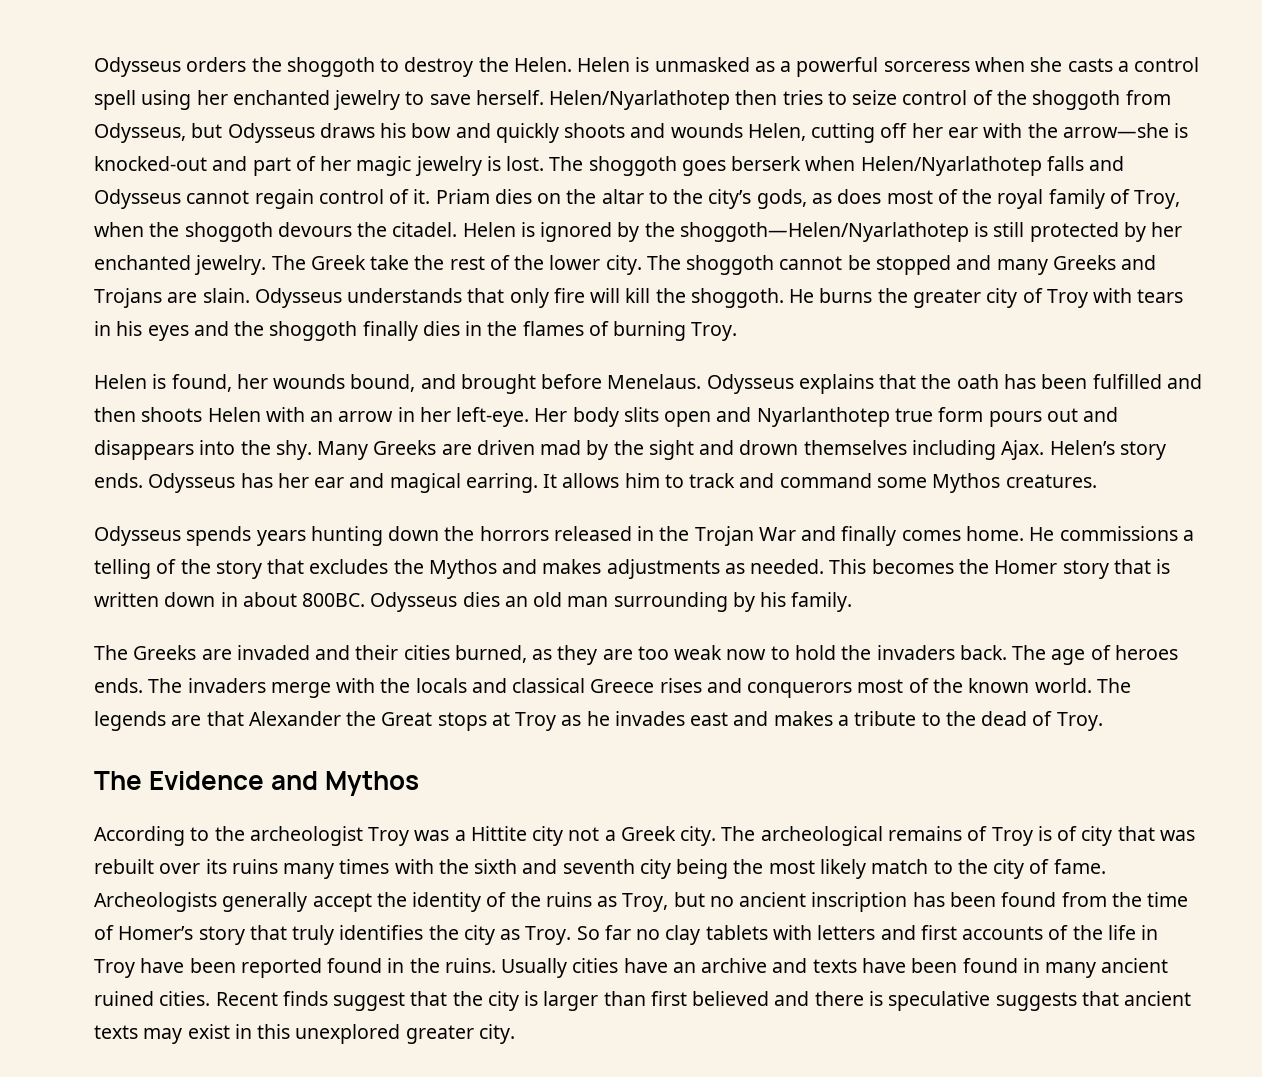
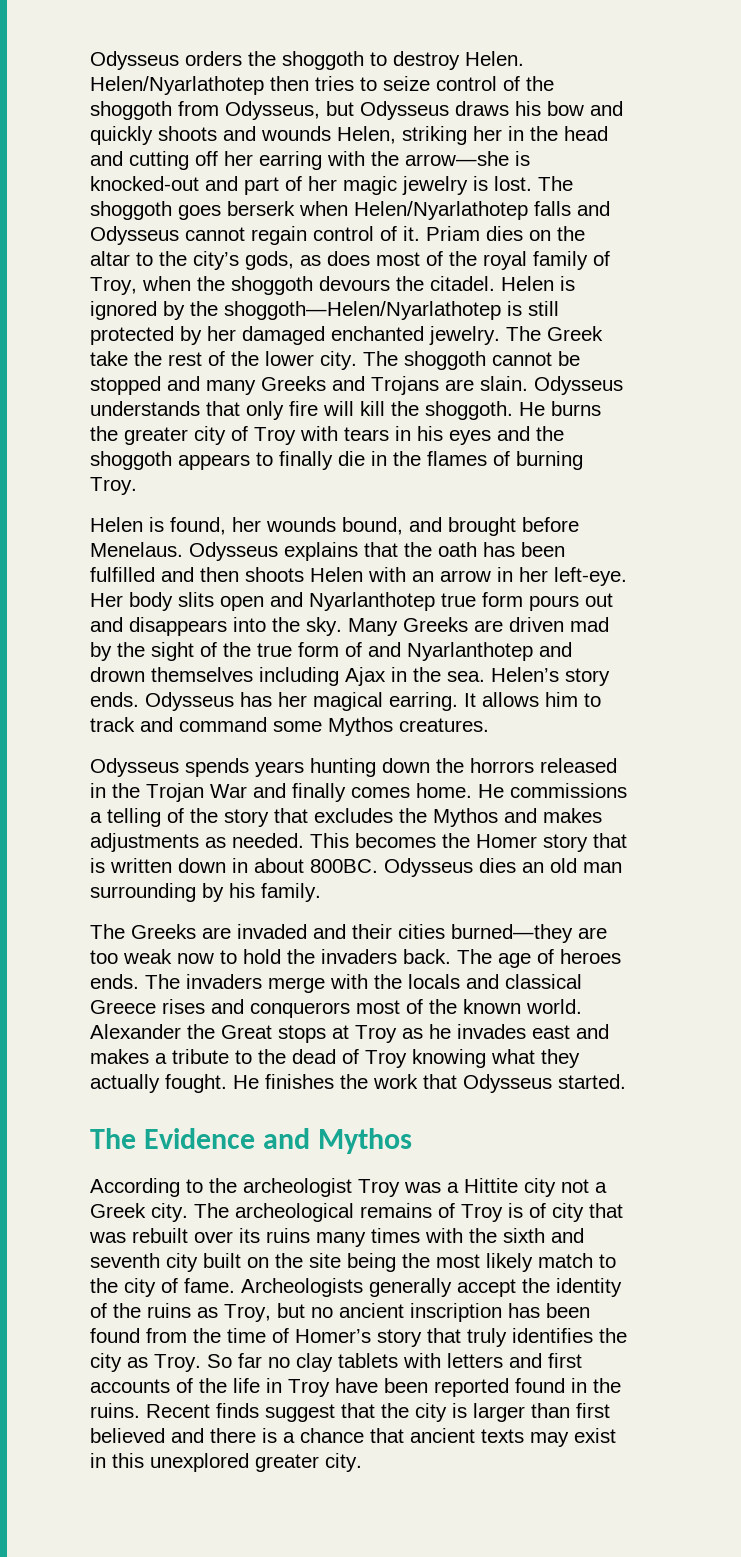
- Odysseus orders the shoggoth to destroy the Helen. Helen is unmasked as a powerful sorceress when she casts a control spell using her enchanted jewelry to save herself.
+ Odysseus orders the shoggoth to destroy Helen.
- Helen/Nyarlathotep then tries to seize control of the shoggoth from Odysseus, but Odysseus draws his bow and quickly shoots and wounds Helen, cutting off her ear with the arrow—she is knocked-out and part of her magic jewelry is lost.
+ Helen/Nyarlathotep then tries to seize control of the shoggoth from Odysseus, but Odysseus draws his bow and quickly shoots and wounds Helen, striking her in the head and cutting off her earring with the arrow—she is knocked-out and part of her magic jewelry is lost.
- Helen is ignored by the shoggoth—Helen/Nyarlathotep is still protected by her enchanted jewelry.
+ Helen is ignored by the shoggoth—Helen/Nyarlathotep is still protected by her damaged enchanted jewelry.
- He burns the greater city of Troy with tears in his eyes and the shoggoth finally dies in the flames of burning Troy.
+ He burns the greater city of Troy with tears in his eyes and the shoggoth appears to finally die in the flames of burning Troy.
- Her body slits open and Nyarlanthotep true form pours out and disappears into the shy.
+ Her body slits open and Nyarlanthotep true form pours out and disappears into the sky.
- Many Greeks are driven mad by the sight and drown themselves including Ajax.
+ Many Greeks are driven mad by the sight of the true form of and Nyarlanthotep and drown themselves including Ajax in the sea.
- Odysseus has her ear and magical earring.
+ Odysseus has her magical earring.
- The Greeks are invaded and their cities burned, as they are too weak now to hold the invaders back.
+ The Greeks are invaded and their cities burned—they are too weak now to hold the invaders back.
- The legends are that Alexander the Great stops at Troy as he invades east and makes a tribute to the dead of Troy.
+ Alexander the Great stops at Troy as he invades east and makes a tribute to the dead of Troy knowing what they actually fought. He finishes the work that Odysseus started.
- The archeological remains of Troy is of city that was rebuilt over its ruins many times with the sixth and seventh city being the most likely match to the city of fame.
+ The archeological remains of Troy is of city that was rebuilt over its ruins many times with the sixth and seventh city built on the site being the most likely match to the city of fame.
- Usually cities have an archive and texts have been found in many ancient ruined cities.
- Recent finds suggest that the city is larger than first believed and there is speculative suggests that ancient texts may exist in this unexplored greater city.
+ Recent finds suggest that the city is larger than first believed and there is a chance that ancient texts may exist in this unexplored greater city.

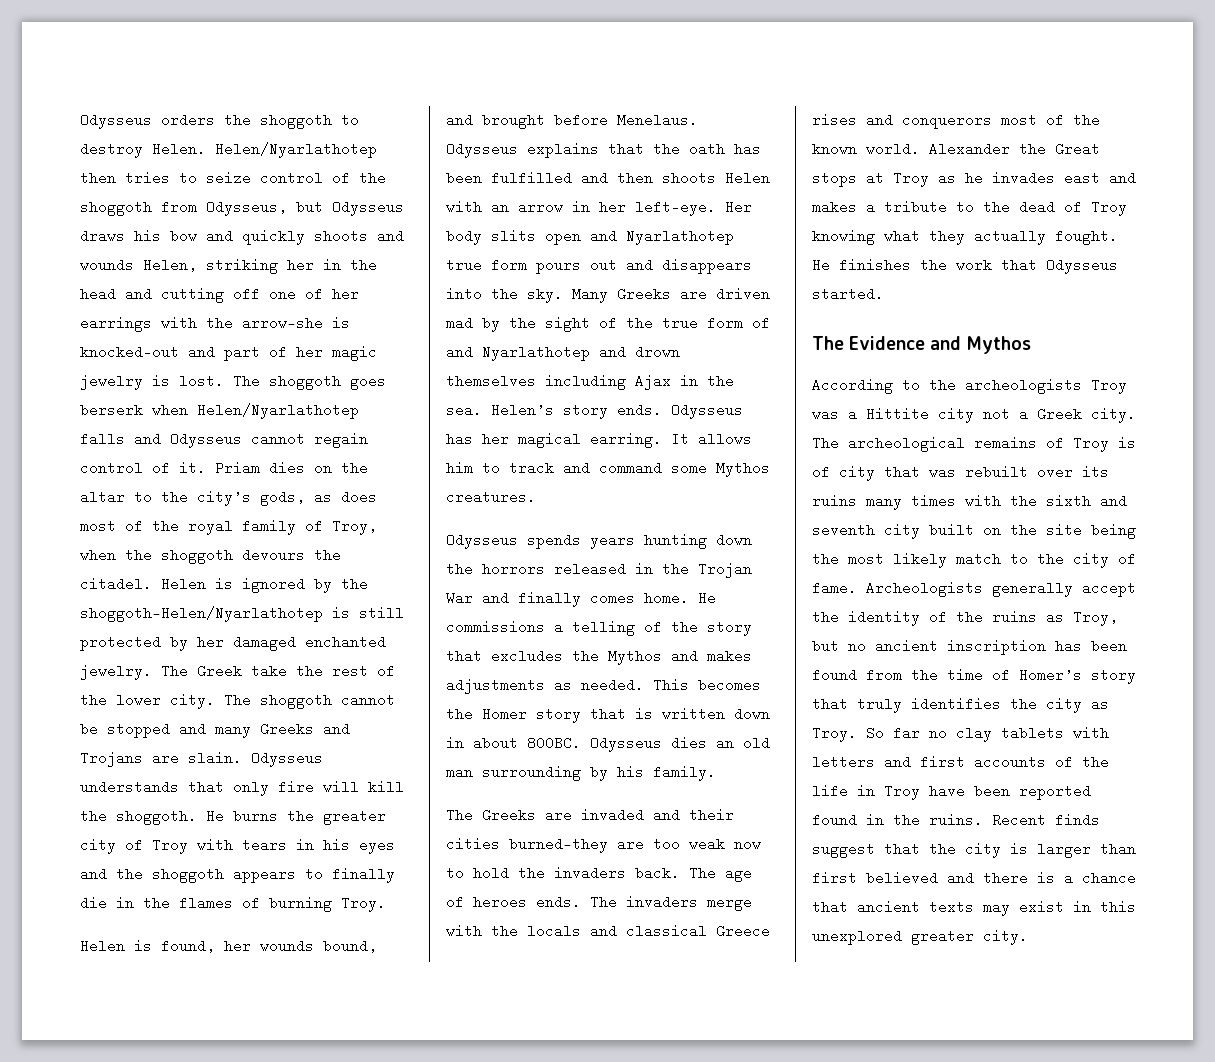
- Helen/Nyarlathotep then tries to seize control of the shoggoth from Odysseus, but Odysseus draws his bow and quickly shoots and wounds Helen, striking her in the head and cutting off her earring with the arrow—she is knocked-out and part of her magic jewelry is lost.
+ Helen/Nyarlathotep then tries to seize control of the shoggoth from Odysseus, but Odysseus draws his bow and quickly shoots and wounds Helen, striking her in the head and cutting off one of her earrings with the arrow—she is knocked-out and part of her magic jewelry is lost.
- Her body slits open and Nyarlanthotep true form pours out and disappears into the sky.
+ Her body slits open and Nyarlathotep true form pours out and disappears into the sky.
- Many Greeks are driven mad by the sight of the true form of and Nyarlanthotep and drown themselves including Ajax in the sea.
+ Many Greeks are driven mad by the sight of the true form of and Nyarlathotep and drown themselves including Ajax in the sea.
- According to the archeologist Troy was a Hittite city not a Greek city.
+ According to the archeologists Troy was a Hittite city not a Greek city.

